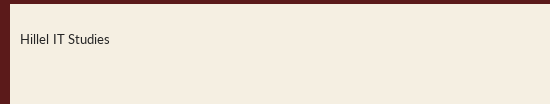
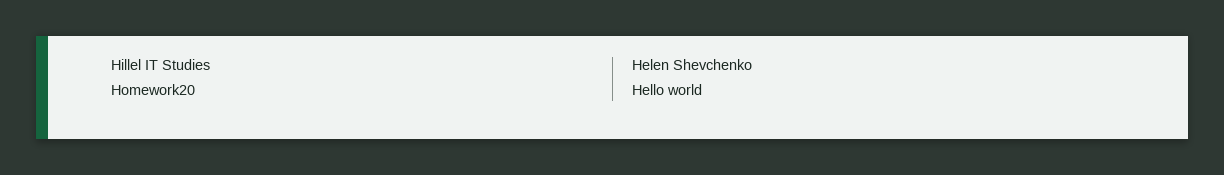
+ Homework20
+ Helen Shevchenko
+ Hello world

